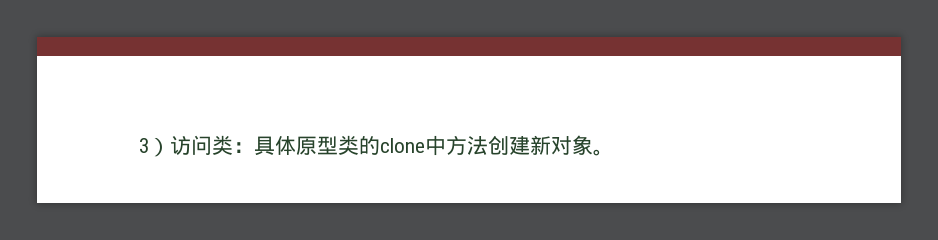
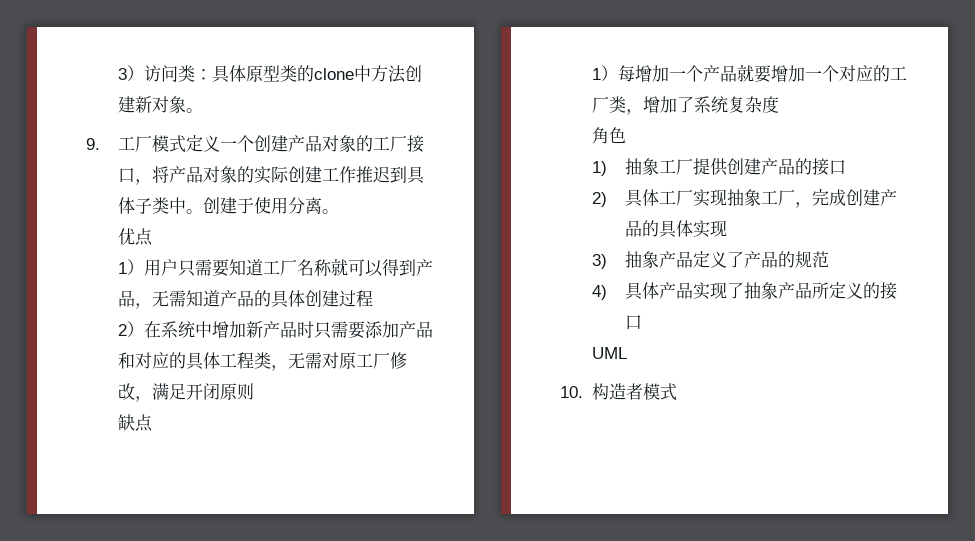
+ 9.工厂模式定义一个创建产品对象的工厂接口，将产品对象的实际创建工作推迟到具体子类中。创建于使用分离。
+ 优点
+ 1）用户只需要知道工厂名称就可以得到产品，无需知道产品的具体创建过程
+ 2）在系统中增加新产品时只需要添加产品和对应的具体工程类，无需对原工厂修改，满足开闭原则
+ 缺点
+ 1）每增加一个产品就要增加一个对应的工厂类，增加了系统复杂度
+ 角色
+ 1)抽象工厂提供创建产品的接口
+ 2)具体工厂实现抽象工厂，完成创建产品的具体实现
+ 3)抽象产品定义了产品的规范
+ 4)具体产品实现了抽象产品所定义的接口
+ UML
+ 10.构造者模式

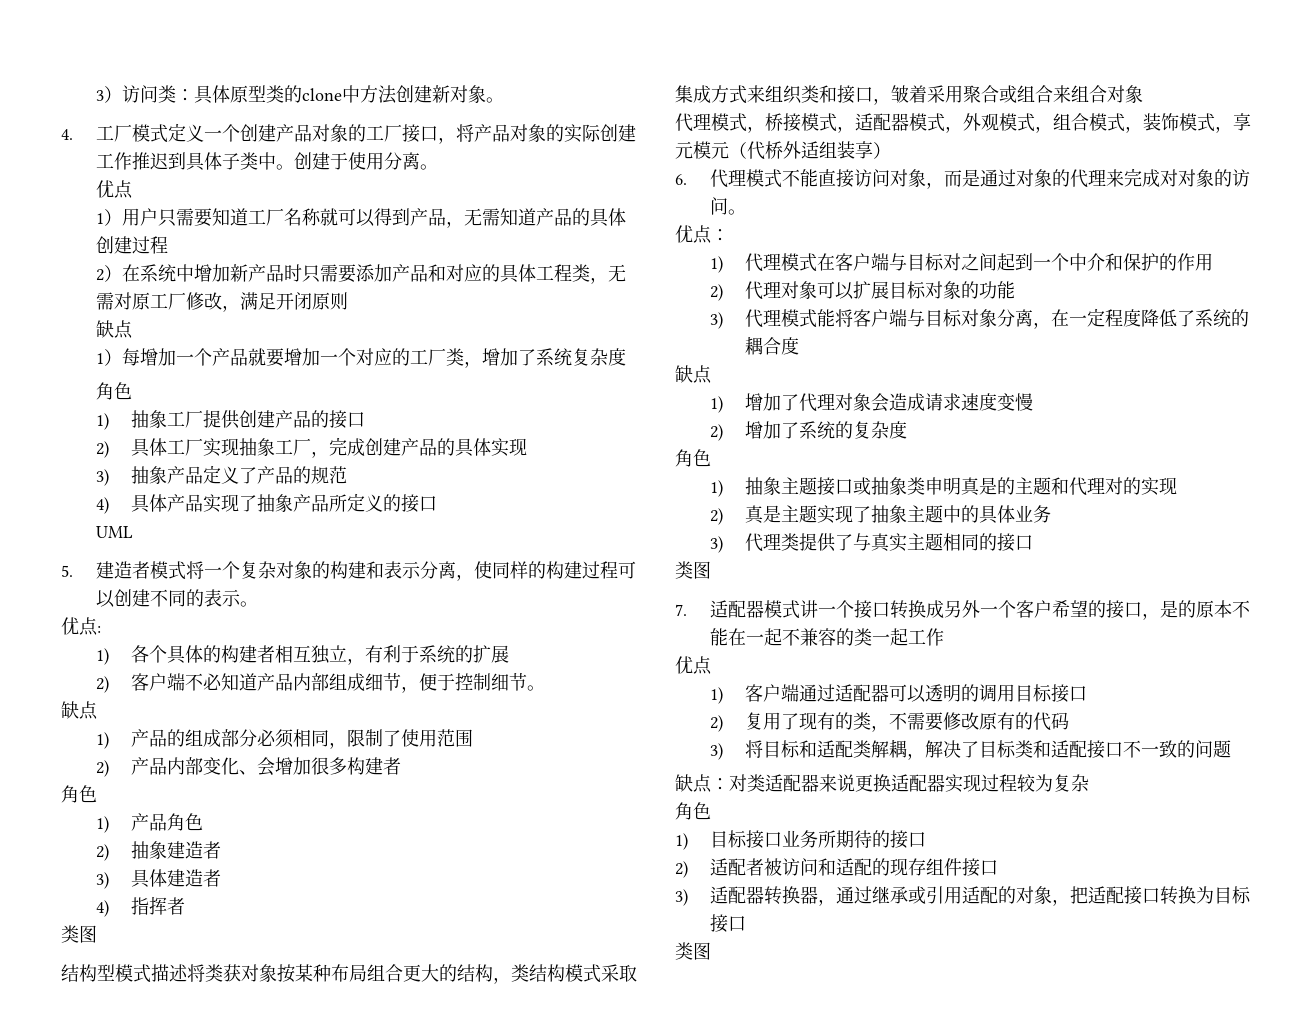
- 9.工厂模式定义一个创建产品对象的工厂接口，将产品对象的实际创建工作推迟到具体子类中。
+ 4.工厂模式定义一个创建产品对象的工厂接口，将产品对象的实际创建工作推迟到具体子类中。
- 10.构造者模式
+ 5.建造者模式将一个复杂对象的构建和表示分离，使同样的构建过程可以创建不同的表示。
+ 优点:
+ 1)各个具体的构建者相互独立，有利于系统的扩展
+ 2)客户端不必知道产品内部组成细节，便于控制细节。
+ 缺点
+ 1)产品的组成部分必须相同，限制了使用范围
+ 2)产品内部变化、会增加很多构建者
+ 角色
+ 1)产品角色
+ 2)抽象建造者
+ 3)具体建造者
+ 4)指挥者
+ 类图
+ 结构型模式描述将类获对象按某种布局组合更大的结构，类结构模式采取集成方式来组织类和接口，皱着采用聚合或组合来组合对象
+ 代理模式，桥接模式，适配器模式，外观模式，组合模式，装饰模式，享元模元（代桥外适组装享）
+ 6.代理模式不能直接访问对象，而是通过对象的代理来完成对对象的访问。
+ 优点：
+ 1)代理模式在客户端与目标对之间起到一个中介和保护的作用
+ 2)代理对象可以扩展目标对象的功能
+ 3)代理模式能将客户端与目标对象分离，在一定程度降低了系统的耦合度
+ 缺点
+ 1)增加了代理对象会造成请求速度变慢
+ 2)增加了系统的复杂度
+ 角色
+ 1)抽象主题接口或抽象类申明真是的主题和代理对的实现
+ 2)真是主题实现了抽象主题中的具体业务
+ 3)代理类提供了与真实主题相同的接口
+ 类图
+ 7.适配器模式讲一个接口转换成另外一个客户希望的接口，是的原本不能在一起不兼容的类一起工作
+ 优点
+ 1)客户端通过适配器可以透明的调用目标接口
+ 2)复用了现有的类，不需要修改原有的代码
+ 3)将目标和适配类解耦，解决了目标类和适配接口不一致的问题
+ 缺点：对类适配器来说更换适配器实现过程较为复杂
+ 角色
+ 1)目标接口业务所期待的接口
+ 2)适配者被访问和适配的现存组件接口
+ 3)适配器转换器，通过继承或引用适配的对象，把适配接口转换为目标接口
+ 类图

